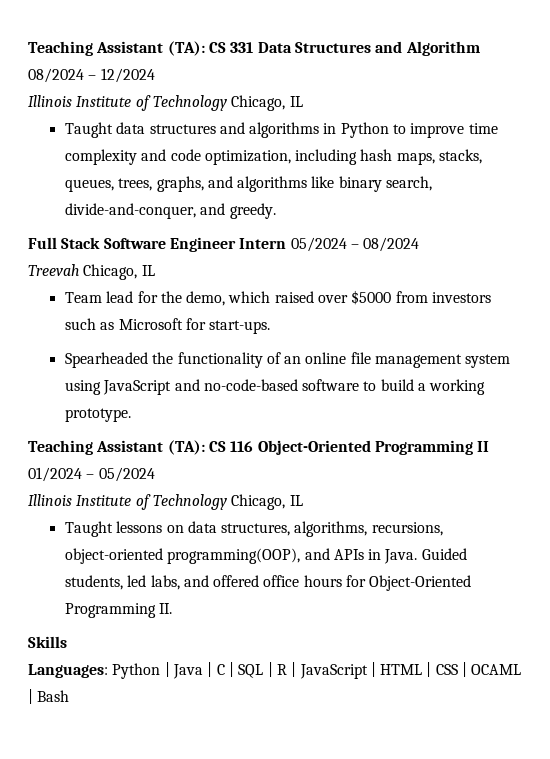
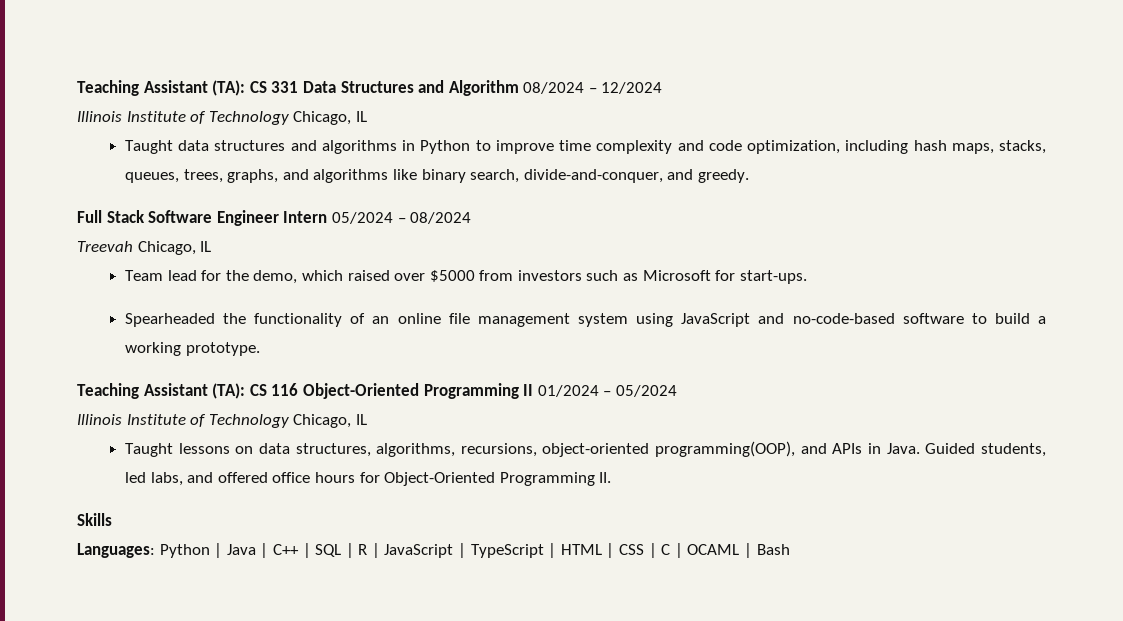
- Languages: Python | Java | C | SQL | R | JavaScript | HTML | CSS | OCAML | Bash
+ Languages: Python | Java | C++ | SQL | R | JavaScript | TypeScript | HTML | CSS | C | OCAML | Bash

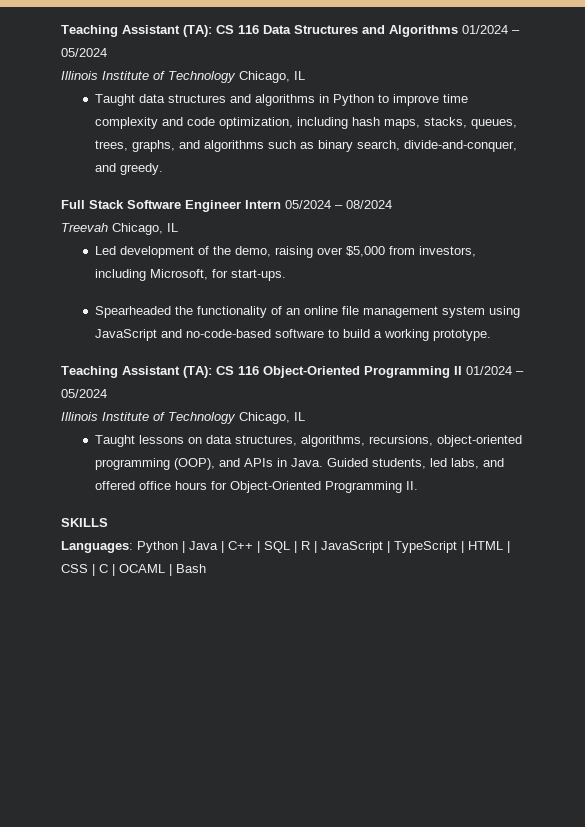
- Teaching Assistant (TA): CS 331 Data Structures and Algorithm 08/2024 – 12/2024
+ Teaching Assistant (TA): CS 116 Data Structures and Algorithms 01/2024 – 05/2024
- Taught data structures and algorithms in Python to improve time complexity and code optimization, including hash maps, stacks, queues, trees, graphs, and algorithms like binary search, divide-and-conquer, and greedy.
+ Taught data structures and algorithms in Python to improve time complexity and code optimization, including hash maps, stacks, queues, trees, graphs, and algorithms such as binary search, divide-and-conquer, and greedy.
- Team lead for the demo, which raised over $5000 from investors such as Microsoft for start-ups.
+ Led development of the demo, raising over $5,000 from investors, including Microsoft, for start-ups.
- Taught lessons on data structures, algorithms, recursions, object-oriented programming(OOP), and APIs in Java.
+ Taught lessons on data structures, algorithms, recursions, object-oriented programming (OOP), and APIs in Java.
- Skills
+ SKILLS

